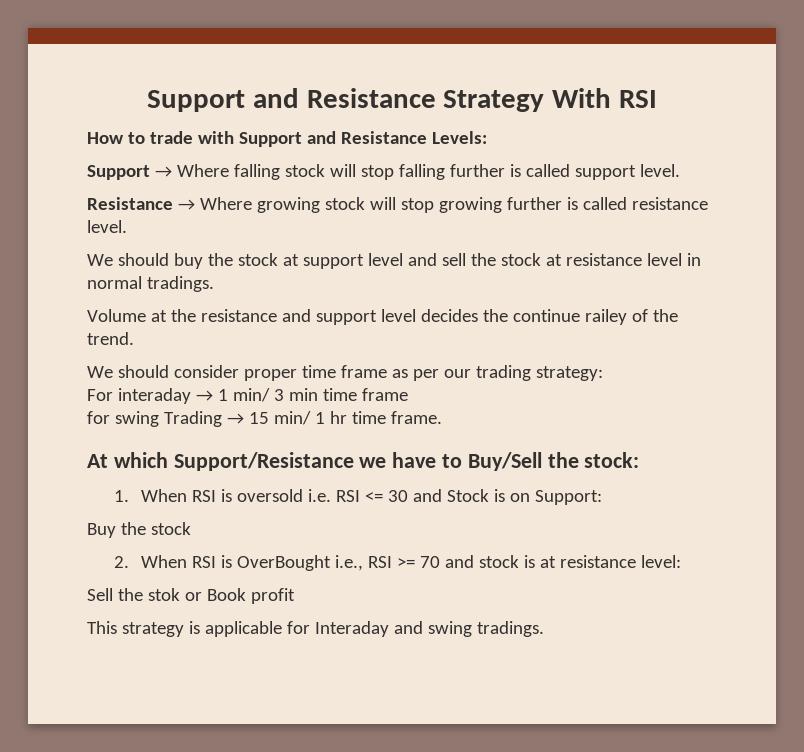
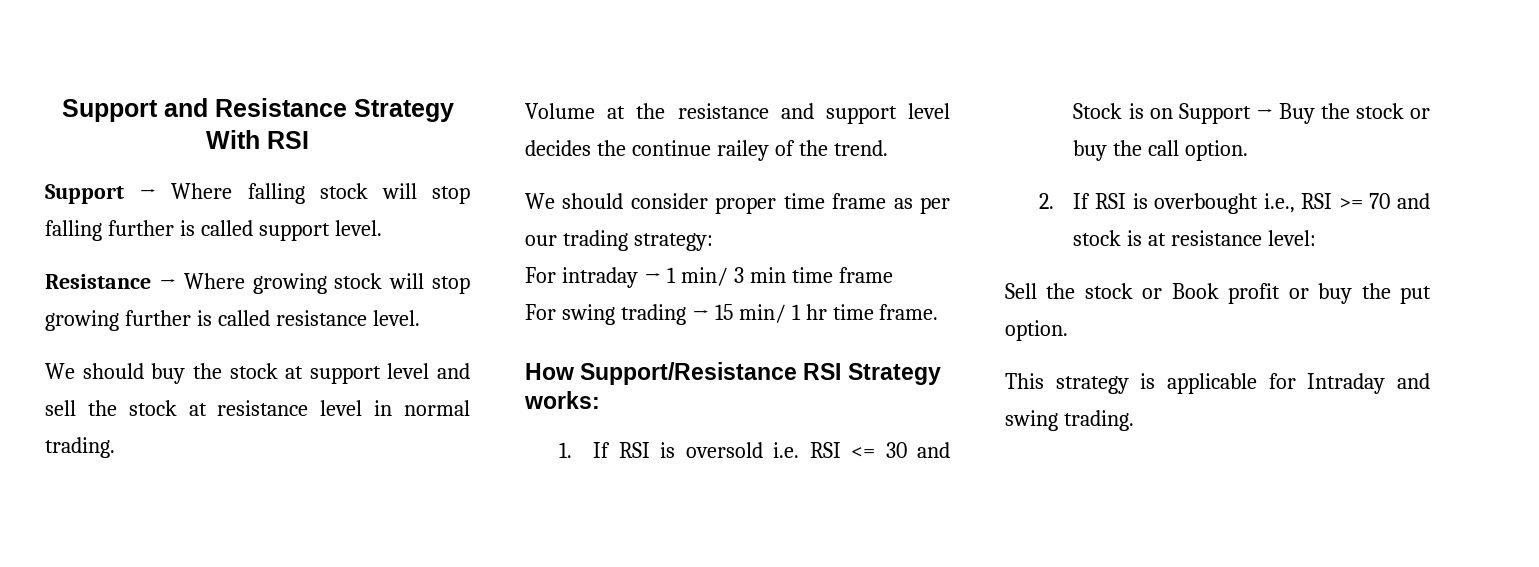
- How to trade with Support and Resistance Levels:
- We should buy the stock at support level and sell the stock at resistance level in normal tradings.
+ We should buy the stock at support level and sell the stock at resistance level in normal trading.
- For interaday → 1 min/ 3 min time frame
+ For intraday → 1 min/ 3 min time frame
- for swing Trading → 15 min/ 1 hr time frame.
+ For swing trading → 15 min/ 1 hr time frame.
- At which Support/Resistance we have to Buy/Sell the stock:
+ How Support/Resistance RSI Strategy works:
- 1. When RSI is oversold i.e. RSI <= 30 and Stock is on Support:
- Buy the stock
+ 1. If RSI is oversold i.e. RSI <= 30 and Stock is on Support → Buy the stock or buy the call option.
- 2. When RSI is OverBought i.e., RSI >= 70 and stock is at resistance level:
+ 2. If RSI is overbought i.e., RSI >= 70 and stock is at resistance level:
- Sell the stok or Book profit
+ Sell the stock or Book profit or buy the put option.
- This strategy is applicable for Interaday and swing tradings.
+ This strategy is applicable for Intraday and swing trading.

